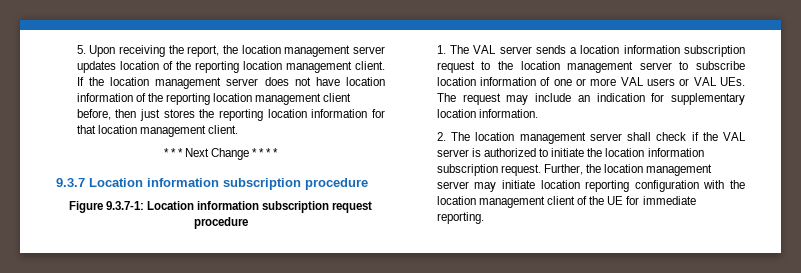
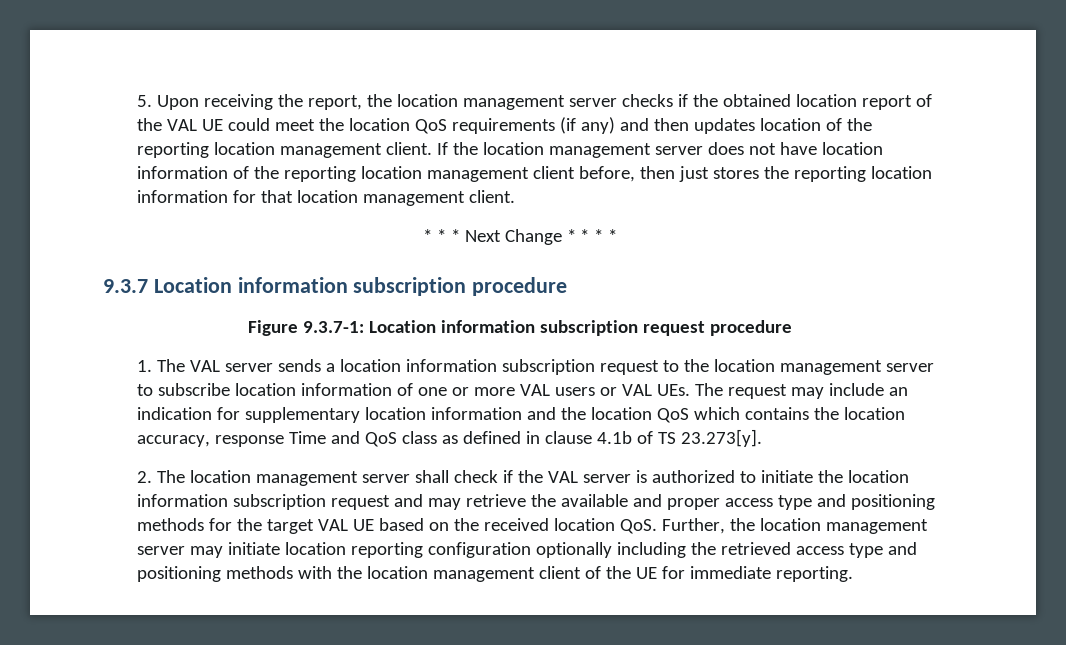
- 5. Upon receiving the report, the location management server updates location of the reporting location management client.
+ 5. Upon receiving the report, the location management server checks if the obtained location report of the VAL UE could meet the location QoS requirements (if any) and then updates location of the reporting location management client.
- 1. The VAL server sends a location information subscription request to the location management server to subscribe location information of one or more VAL users or VAL UEs. The request may include an indication for supplementary location information.
+ 1. The VAL server sends a location information subscription request to the location management server to subscribe location information of one or more VAL users or VAL UEs. The request may include an indication for supplementary location information and the location QoS which contains the location accuracy, response Time and QoS class as defined in clause 4.1b of TS 23.273[y].
- 2. The location management server shall check if the VAL server is authorized to initiate the location information subscription request. Further, the location management server may initiate location reporting configuration with the location management client of the UE for immediate reporting.
+ 2. The location management server shall check if the VAL server is authorized to initiate the location information subscription request and may retrieve the available and proper access type and positioning methods for the target VAL UE based on the received location QoS. Further, the location management server may initiate location reporting configuration optionally including the retrieved access type and positioning methods with the location management client of the UE for immediate reporting.

